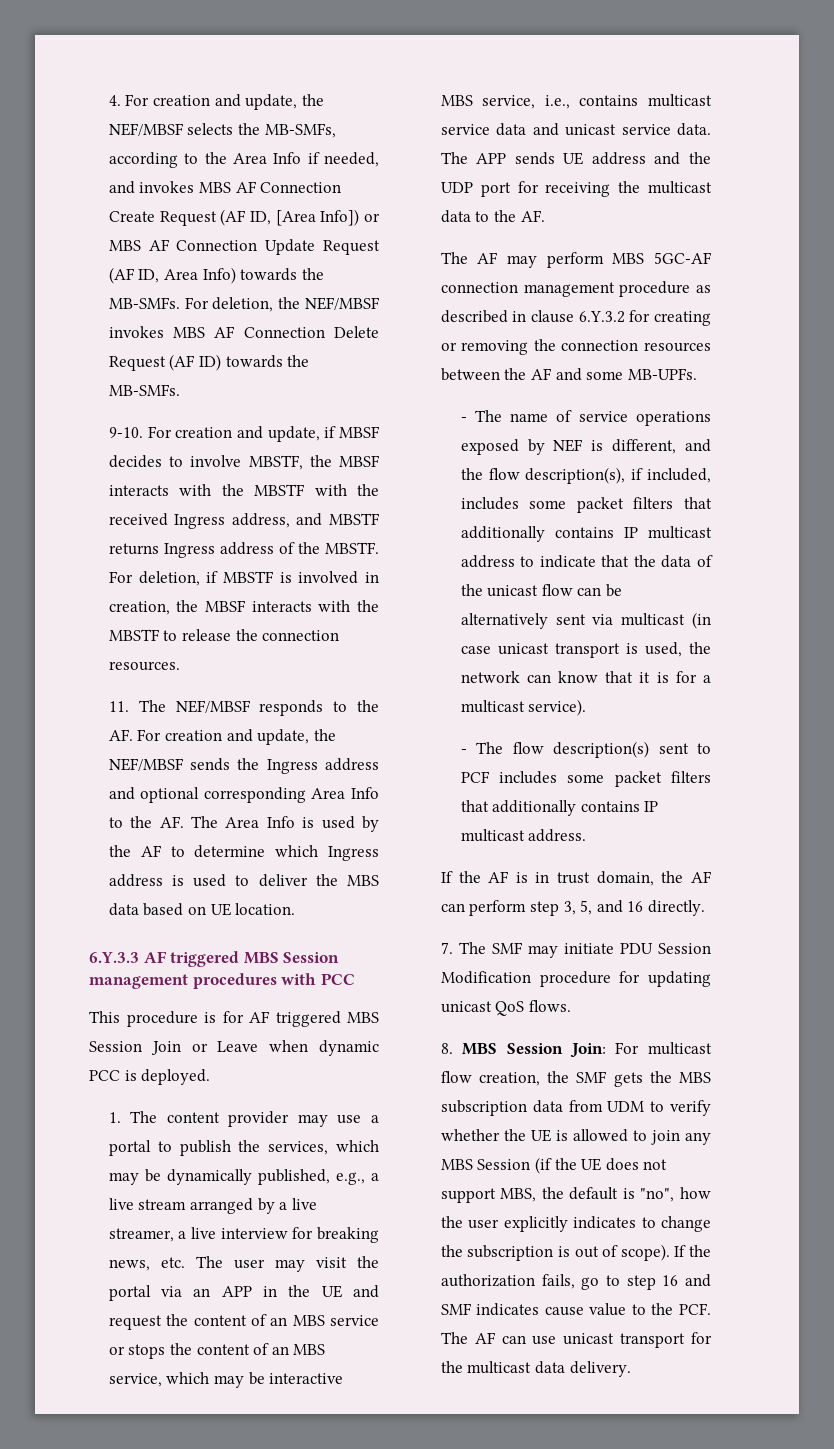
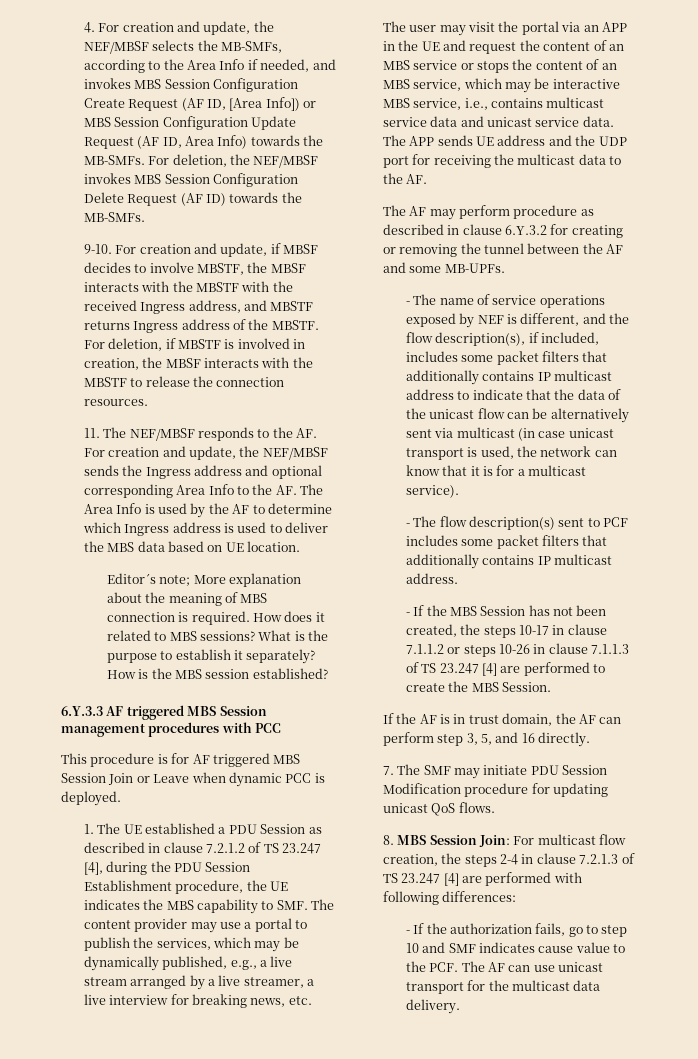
- 4. For creation and update, the NEF/MBSF selects the MB-SMFs, according to the Area Info if needed, and invokes MBS AF Connection Create Request (AF ID, [Area Info]) or MBS AF Connection Update Request (AF ID, Area Info) towards the MB-SMFs.
+ 4. For creation and update, the NEF/MBSF selects the MB-SMFs, according to the Area Info if needed, and invokes MBS Session Configuration Create Request (AF ID, [Area Info]) or MBS Session Configuration Update Request (AF ID, Area Info) towards the MB-SMFs.
- For deletion, the NEF/MBSF invokes MBS AF Connection Delete Request (AF ID) towards the MB-SMFs.
+ For deletion, the NEF/MBSF invokes MBS Session Configuration Delete Request (AF ID) towards the MB-SMFs.
+ Editor´s note; More explanation about the meaning of MBS connection is required. How does it related to MBS sessions? What is the purpose to establish it separately? How is the MBS session established?
- 1. The content provider may use a portal to publish the services, which may be dynamically published, e.g., a live stream arranged by a live streamer, a live interview for breaking news, etc. The user may visit the portal via an APP in the UE and request the content of an MBS service or stops the content of an MBS service, which may be interactive MBS service, i.e., contains multicast service data and unicast service data.
+ 1. The UE established a PDU Session as described in clause 7.2.1.2 of TS 23.247 [4], during the PDU Session Establishment procedure, the UE indicates the MBS capability to SMF. The content provider may use a portal to publish the services, which may be dynamically published, e.g., a live stream arranged by a live streamer, a live interview for breaking news, etc. The user may visit the portal via an APP in the UE and request the content of an MBS service or stops the content of an MBS service, which may be interactive MBS service, i.e., contains multicast service data and unicast service data.
- The AF may perform MBS 5GC-AF connection management procedure as described in clause 6.Y.3.2 for creating or removing the connection resources between the AF and some MB-UPFs.
+ The AF may perform procedure as described in clause 6.Y.3.2 for creating or removing the tunnel between the AF and some MB-UPFs.
+ - If the MBS Session has not been created, the steps 10-17 in clause 7.1.1.2 or steps 10-26 in clause 7.1.1.3 of TS 23.247 [4] are performed to create the MBS Session.
- 8. MBS Session Join: For multicast flow creation, the SMF gets the MBS subscription data from UDM to verify whether the UE is allowed to join any MBS Session (if the UE does not support MBS, the default is "no", how the user explicitly indicates to change the subscription is out of scope). If the authorization fails, go to step 16 and SMF indicates cause value to the PCF. The AF can use unicast transport for the multicast data delivery.
+ 8. MBS Session Join: For multicast flow creation, the steps 2-4 in clause 7.2.1.3 of TS 23.247 [4] are performed with following differences:
+ - If the authorization fails, go to step 10 and SMF indicates cause value to the PCF. The AF can use unicast transport for the multicast data delivery.

